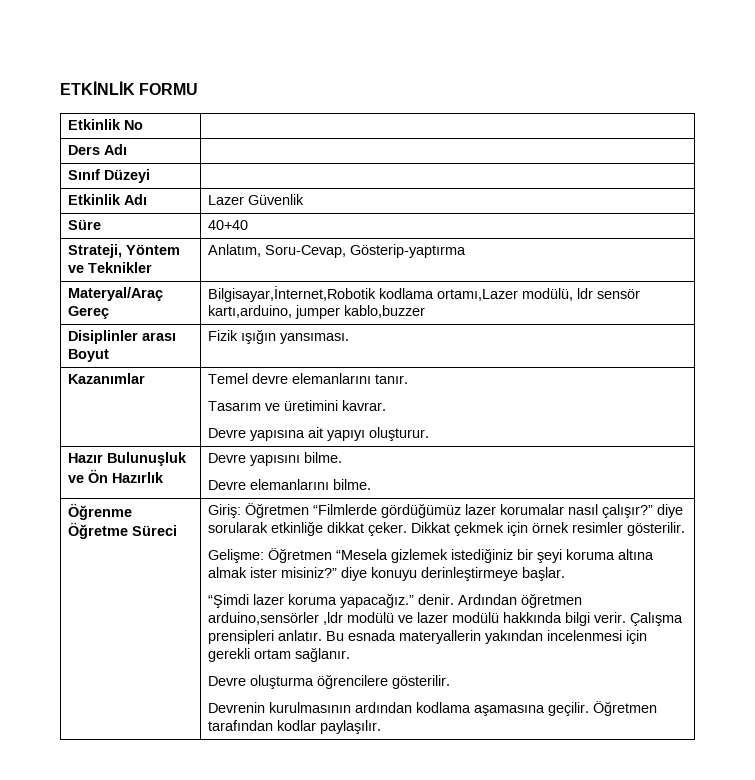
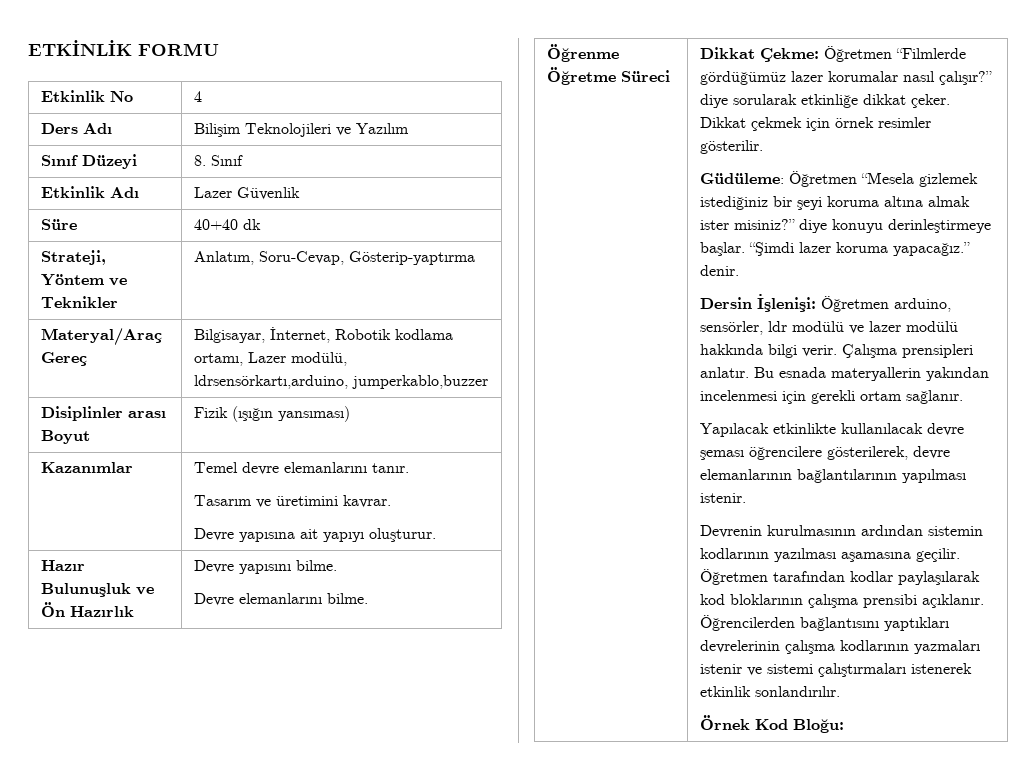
- Etkinlik No |
+ Etkinlik No | 4
- Ders Adı |
+ Ders Adı | Bilişim Teknolojileri ve Yazılım
- Sınıf Düzeyi |
+ Sınıf Düzeyi | 8. Sınıf
- Süre | 40+40
+ Süre | 40+40 dk
- Materyal/Araç Gereç | Bilgisayar,İnternet,Robotik kodlama ortamı,Lazer modülü, ldr sensör kartı,arduino, jumper kablo,buzzer
+ Materyal/Araç Gereç | Bilgisayar, İnternet, Robotik kodlama ortamı, Lazer modülü, ldrsensörkartı,arduino, jumperkablo,buzzer
- Disiplinler arası Boyut | Fizik ışığın yansıması.
+ Disiplinler arası Boyut | Fizik (ışığın yansıması)
- Giriş: Öğretmen “Filmlerde gördüğümüz lazer korumalar nasıl çalışır?” diye sorularak etkinliğe dikkat çeker.
+ Dikkat Çekme: Öğretmen “Filmlerde gördüğümüz lazer korumalar nasıl çalışır?” diye sorularak etkinliğe dikkat çeker.
- Gelişme: Öğretmen “Mesela gizlemek istediğiniz bir şeyi koruma altına almak ister misiniz?” diye konuyu derinleştirmeye başlar.
- “Şimdi lazer koruma yapacağız.” denir. Ardından öğretmen arduino,sensörler ,ldr modülü ve lazer modülü hakkında bilgi verir.
+ Güdüleme: Öğretmen “Mesela gizlemek istediğiniz bir şeyi koruma altına almak ister misiniz?” diye konuyu derinleştirmeye başlar. “Şimdi lazer koruma yapacağız.” denir.
+ Dersin İşlenişi: Öğretmen arduino, sensörler, ldr modülü ve lazer modülü hakkında bilgi verir.
- Devre oluşturma öğrencilere gösterilir.
+ Yapılacak etkinlikte kullanılacak devre şeması öğrencilere gösterilerek, devre elemanlarının bağlantılarının yapılması istenir.
- Devrenin kurulmasının ardından kodlama aşamasına geçilir.
+ Devrenin kurulmasının ardından sistemin kodlarının yazılması aşamasına geçilir.
- Öğretmen tarafından kodlar paylaşılır.
+ Öğretmen tarafından kodlar paylaşılarak kod bloklarının çalışma prensibi açıklanır. Öğrencilerden bağlantısını yaptıkları devrelerinin çalışma kodlarının yazmaları istenir ve sistemi çalıştırmaları istenerek etkinlik sonlandırılır.
+ Örnek Kod Bloğu:

